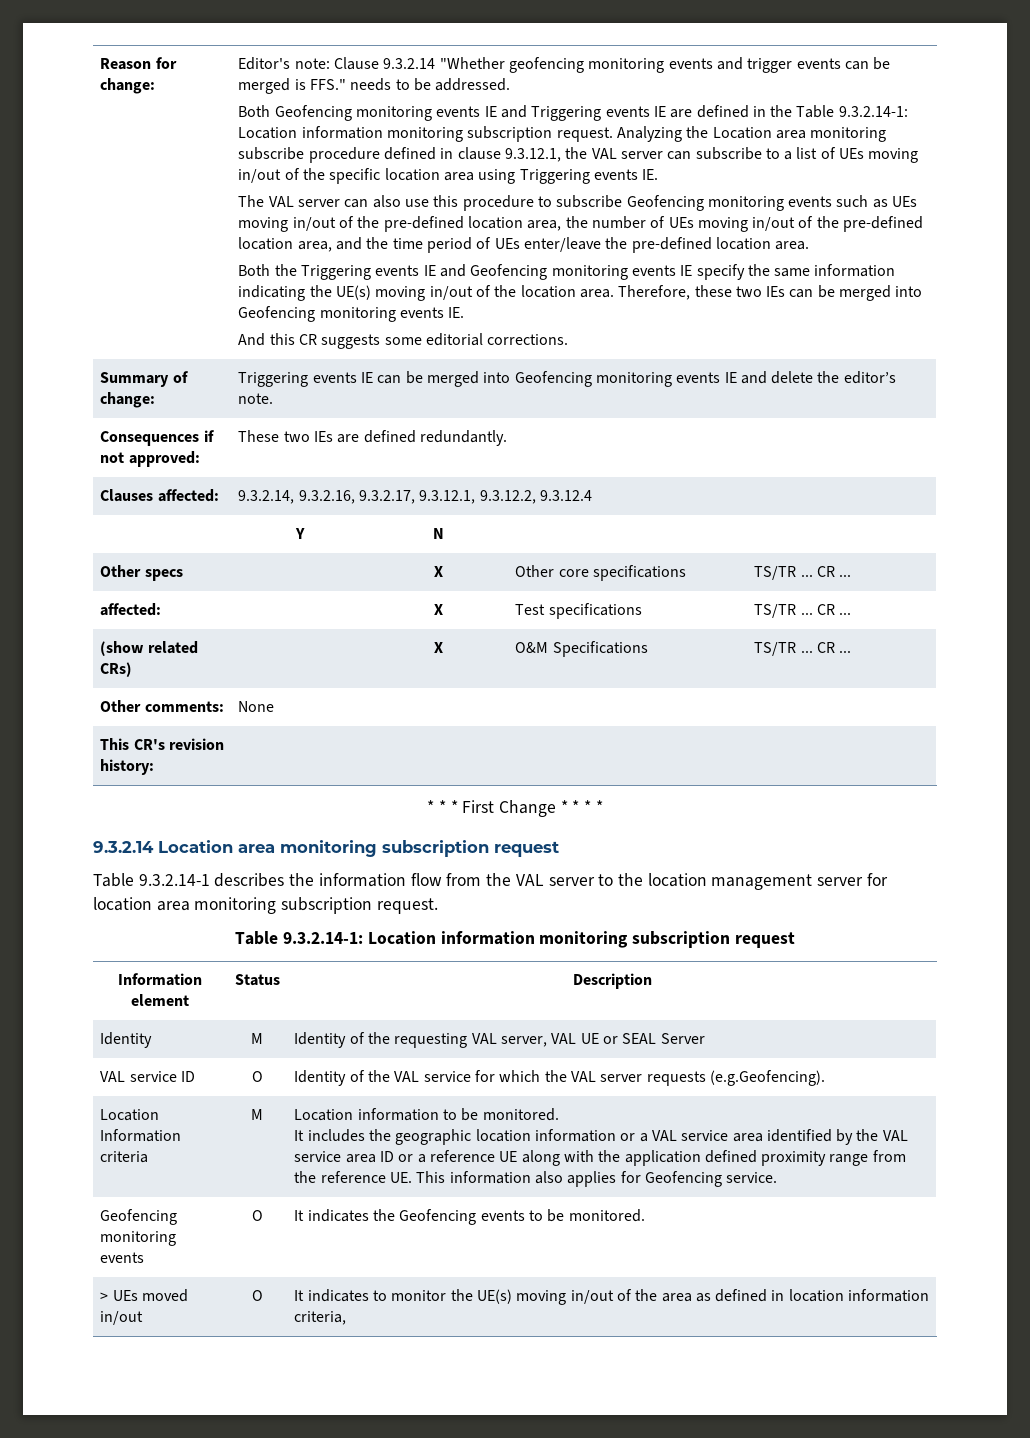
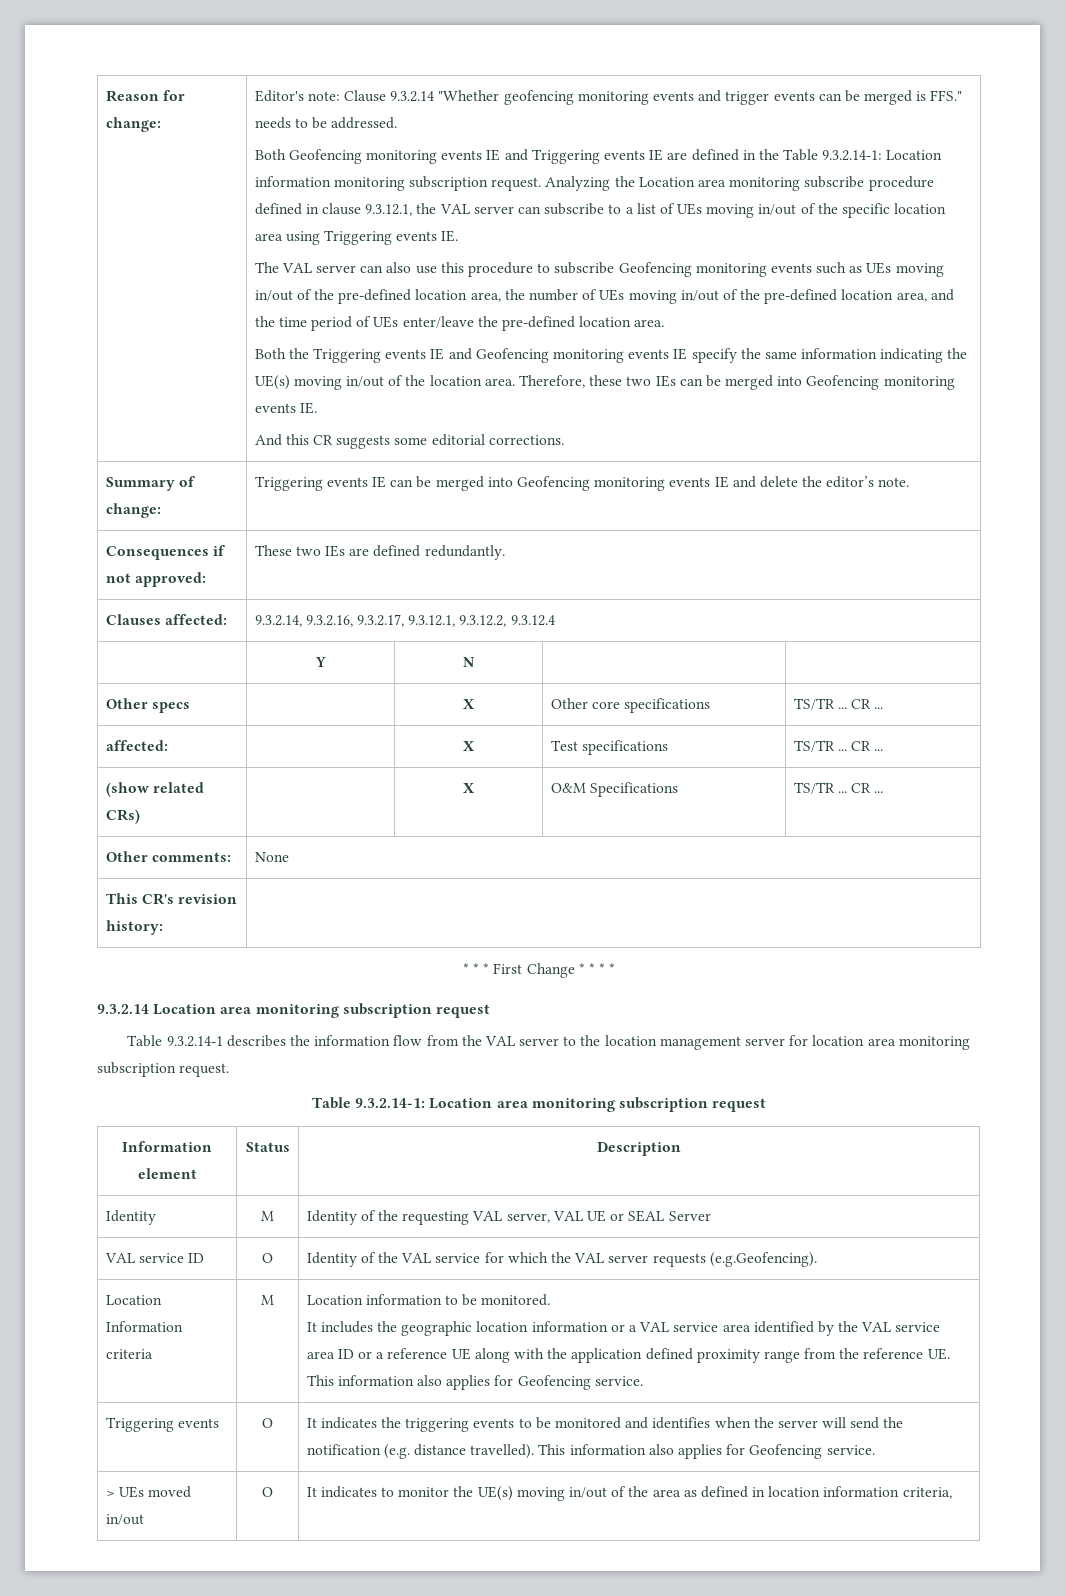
- Table 9.3.2.14-1: Location information monitoring subscription request
+ Table 9.3.2.14-1: Location area monitoring subscription request
- Geofencing monitoring events | O | It indicates the Geofencing events to be monitored.
+ Triggering events | O | It indicates the triggering events to be monitored and identifies when the server will send the notification (e.g. distance travelled). This information also applies for Geofencing service.

